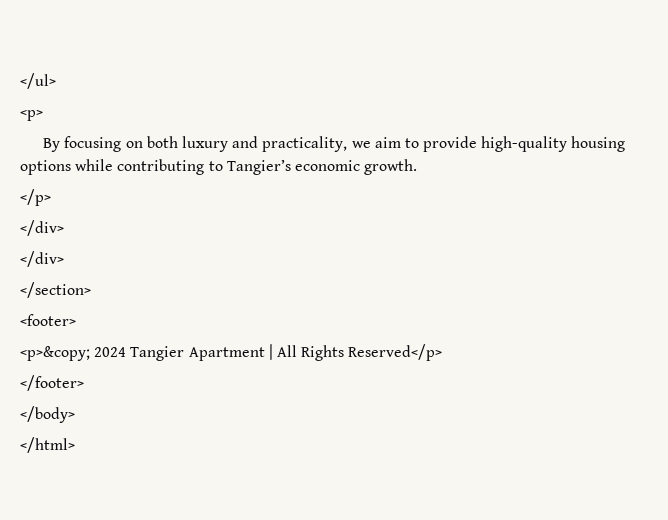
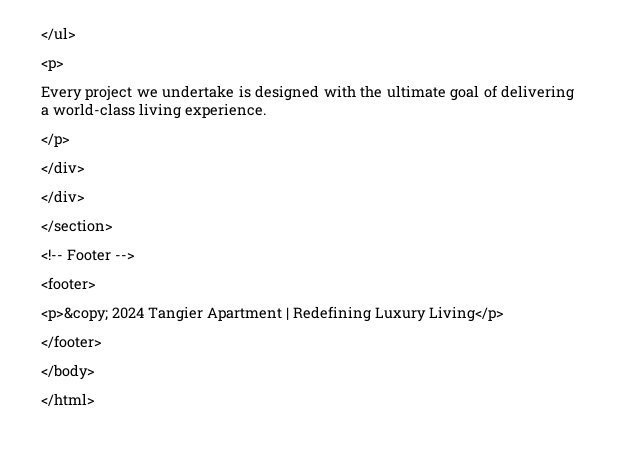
- By focusing on both luxury and practicality, we aim to provide high-quality housing options while contributing to Tangier’s economic growth.
+ Every project we undertake is designed with the ultimate goal of delivering a world-class living experience.
+ <!-- Footer -->
- <p>&copy; 2024 Tangier Apartment | All Rights Reserved</p>
+ <p>&copy; 2024 Tangier Apartment | Redefining Luxury Living</p>

